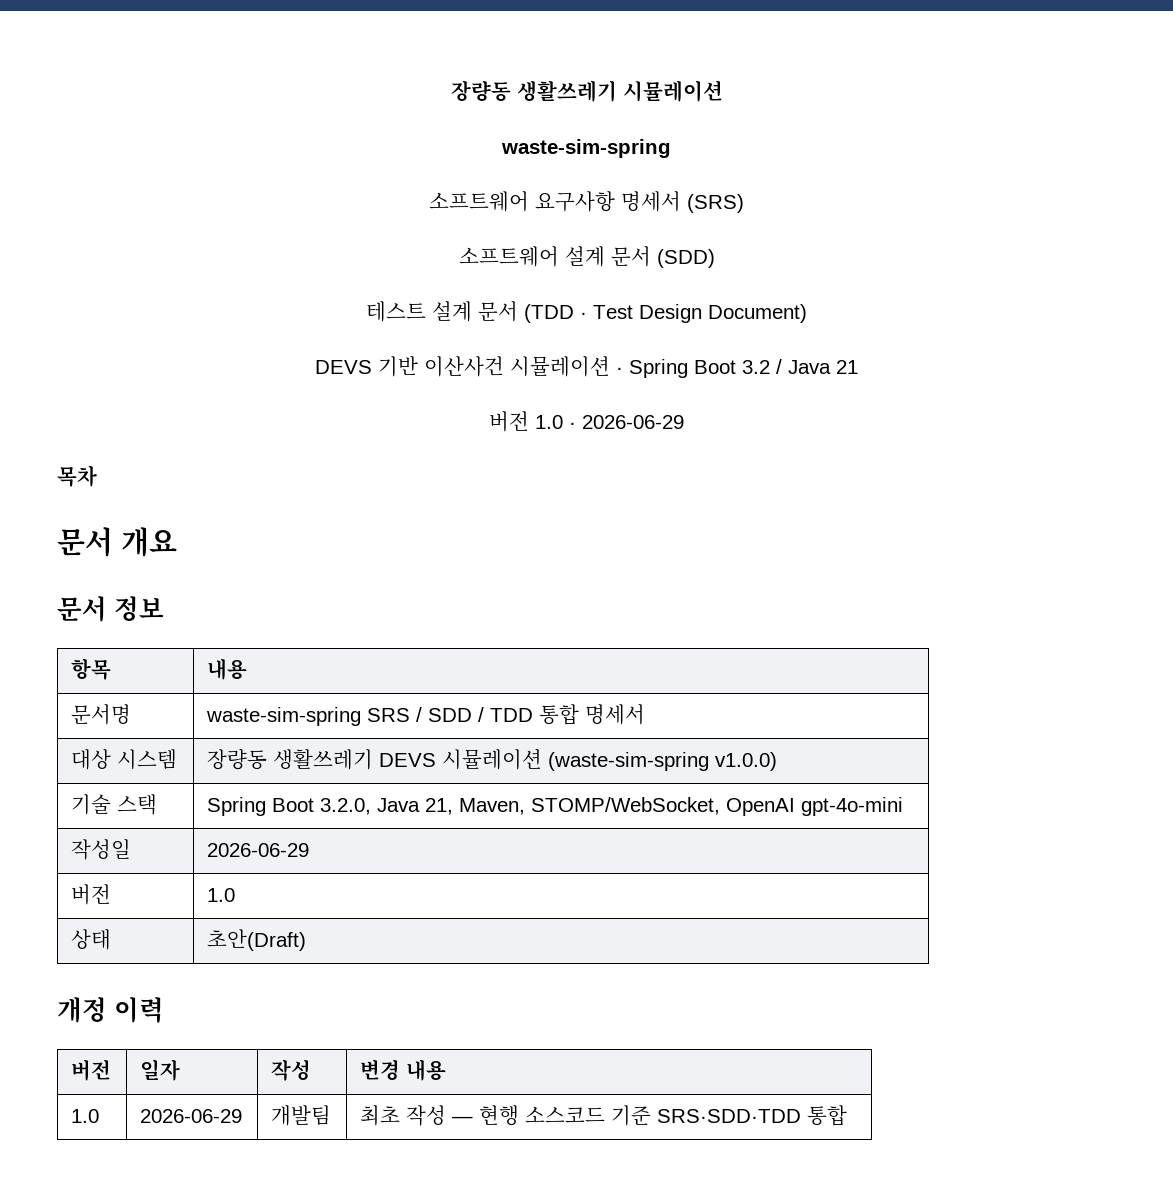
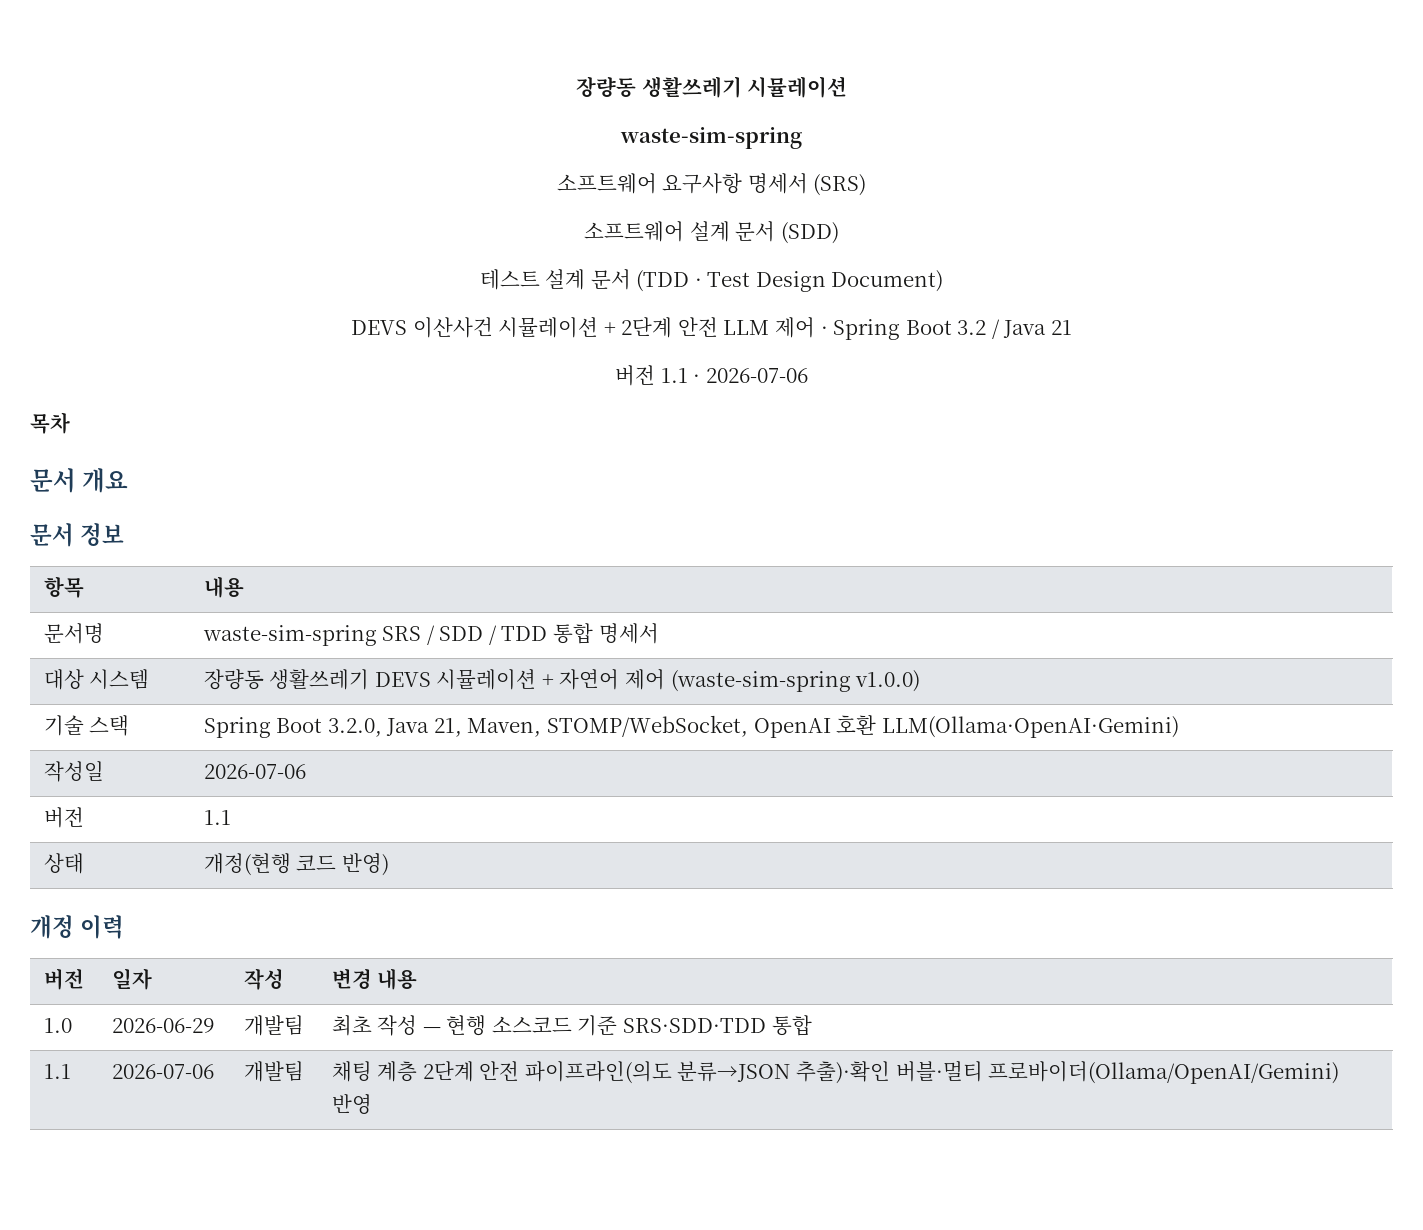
- DEVS 기반 이산사건 시뮬레이션 · Spring Boot 3.2 / Java 21
+ DEVS 이산사건 시뮬레이션 + 2단계 안전 LLM 제어 · Spring Boot 3.2 / Java 21
- 버전 1.0 · 2026-06-29
+ 버전 1.1 · 2026-07-06
- 대상 시스템 | 장량동 생활쓰레기 DEVS 시뮬레이션 (waste-sim-spring v1.0.0)
+ 대상 시스템 | 장량동 생활쓰레기 DEVS 시뮬레이션 + 자연어 제어 (waste-sim-spring v1.0.0)
- 기술 스택 | Spring Boot 3.2.0, Java 21, Maven, STOMP/WebSocket, OpenAI gpt-4o-mini
+ 기술 스택 | Spring Boot 3.2.0, Java 21, Maven, STOMP/WebSocket, OpenAI 호환 LLM(Ollama·OpenAI·Gemini)
- 작성일 | 2026-06-29
- 버전 | 1.0
+ 작성일 | 2026-07-06
+ 버전 | 1.1
- 상태 | 초안(Draft)
+ 상태 | 개정(현행 코드 반영)
+ 1.1 | 2026-07-06 | 개발팀 | 채팅 계층 2단계 안전 파이프라인(의도 분류→JSON 추출)·확인 버블·멀티 프로바이더(Ollama/OpenAI/Gemini) 반영

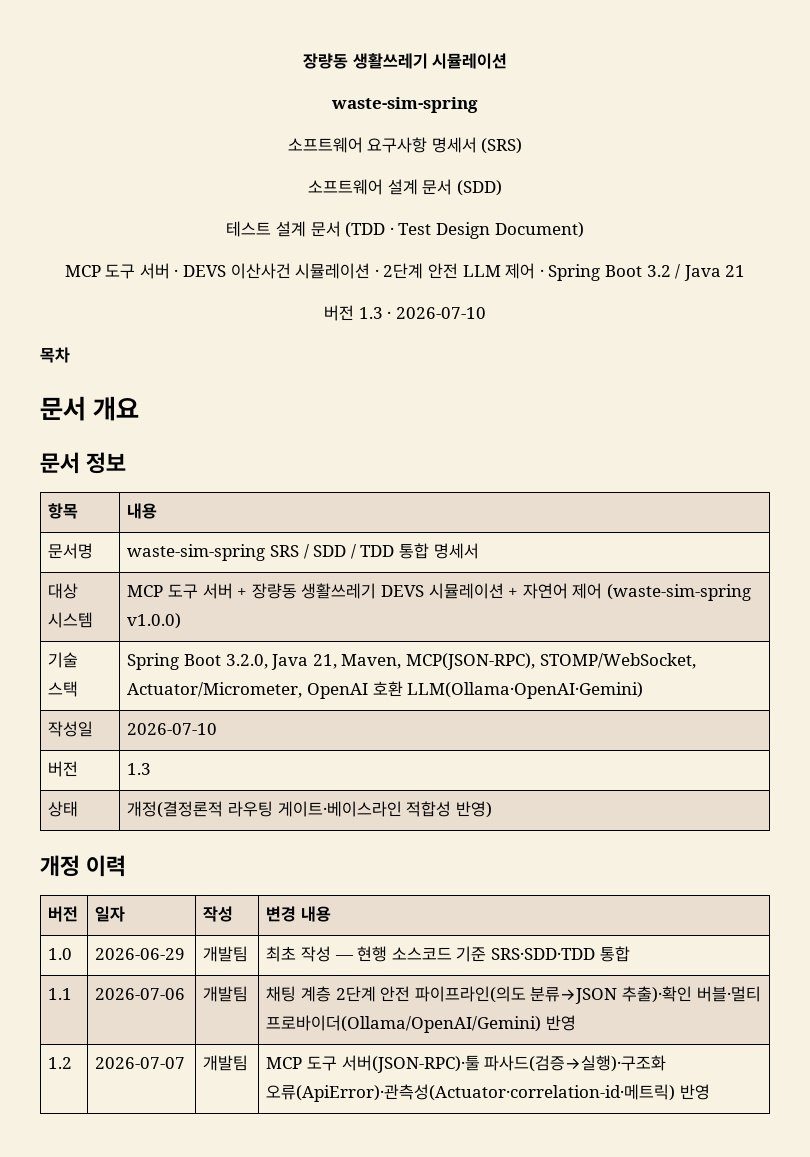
- DEVS 이산사건 시뮬레이션 + 2단계 안전 LLM 제어 · Spring Boot 3.2 / Java 21
+ MCP 도구 서버 · DEVS 이산사건 시뮬레이션 · 2단계 안전 LLM 제어 · Spring Boot 3.2 / Java 21
- 버전 1.1 · 2026-07-06
+ 버전 1.3 · 2026-07-10
- 대상 시스템 | 장량동 생활쓰레기 DEVS 시뮬레이션 + 자연어 제어 (waste-sim-spring v1.0.0)
+ 대상 시스템 | MCP 도구 서버 + 장량동 생활쓰레기 DEVS 시뮬레이션 + 자연어 제어 (waste-sim-spring v1.0.0)
- 기술 스택 | Spring Boot 3.2.0, Java 21, Maven, STOMP/WebSocket, OpenAI 호환 LLM(Ollama·OpenAI·Gemini)
+ 기술 스택 | Spring Boot 3.2.0, Java 21, Maven, MCP(JSON-RPC), STOMP/WebSocket, Actuator/Micrometer, OpenAI 호환 LLM(Ollama·OpenAI·Gemini)
- 작성일 | 2026-07-06
- 버전 | 1.1
+ 작성일 | 2026-07-10
+ 버전 | 1.3
- 상태 | 개정(현행 코드 반영)
+ 상태 | 개정(결정론적 라우팅 게이트·베이스라인 적합성 반영)
+ 1.2 | 2026-07-07 | 개발팀 | MCP 도구 서버(JSON-RPC)·툴 파사드(검증→실행)·구조화 오류(ApiError)·관측성(Actuator·correlation-id·메트릭) 반영

